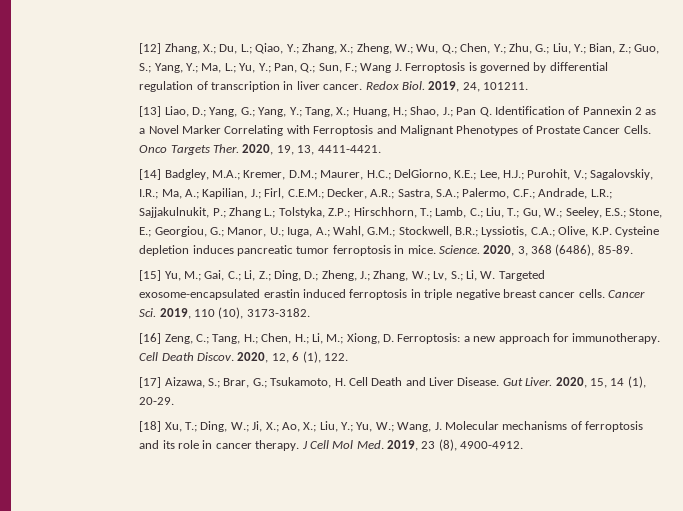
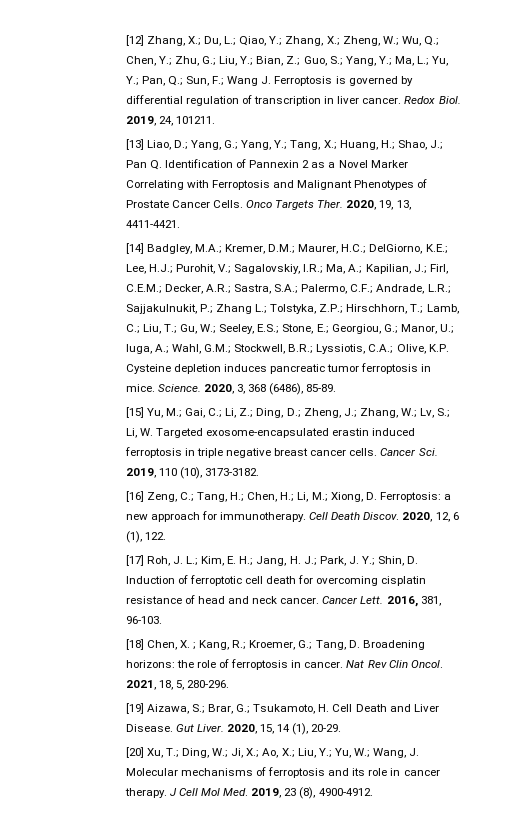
- [17] Aizawa, S.; Brar, G.; Tsukamoto, H. Cell Death and Liver Disease.
+ [17] Roh, J. L.; Kim, E. H.; Jang, H. J.; Park, J. Y.; Shin, D. Induction of ferroptotic cell death for overcoming cisplatin resistance of head and neck cancer. Cancer Lett. 2016, 381, 96-103.
+ [18] Chen, X. ; Kang, R.; Kroemer, G.; Tang, D. Broadening horizons: the role of ferroptosis in cancer. Nat Rev Clin Oncol. 2021, 18, 5, 280-296.
+ [19] Aizawa, S.; Brar, G.; Tsukamoto, H. Cell Death and Liver Disease.
- [18] Xu, T.; Ding, W.; Ji, X.; Ao, X.; Liu, Y.; Yu, W.; Wang, J. Molecular mechanisms of ferroptosis and its role in cancer therapy.
+ [20] Xu, T.; Ding, W.; Ji, X.; Ao, X.; Liu, Y.; Yu, W.; Wang, J. Molecular mechanisms of ferroptosis and its role in cancer therapy.

